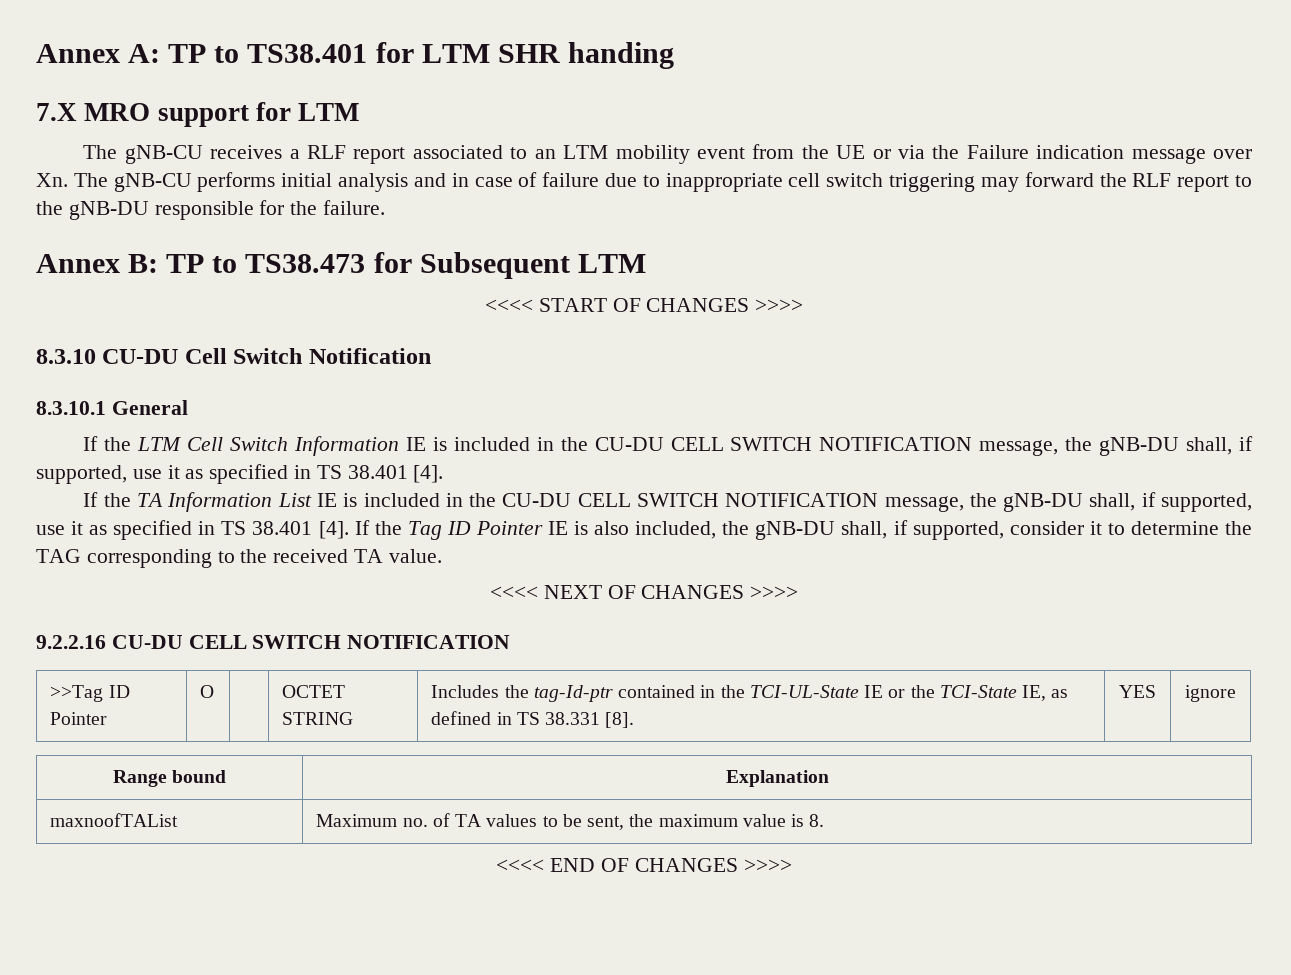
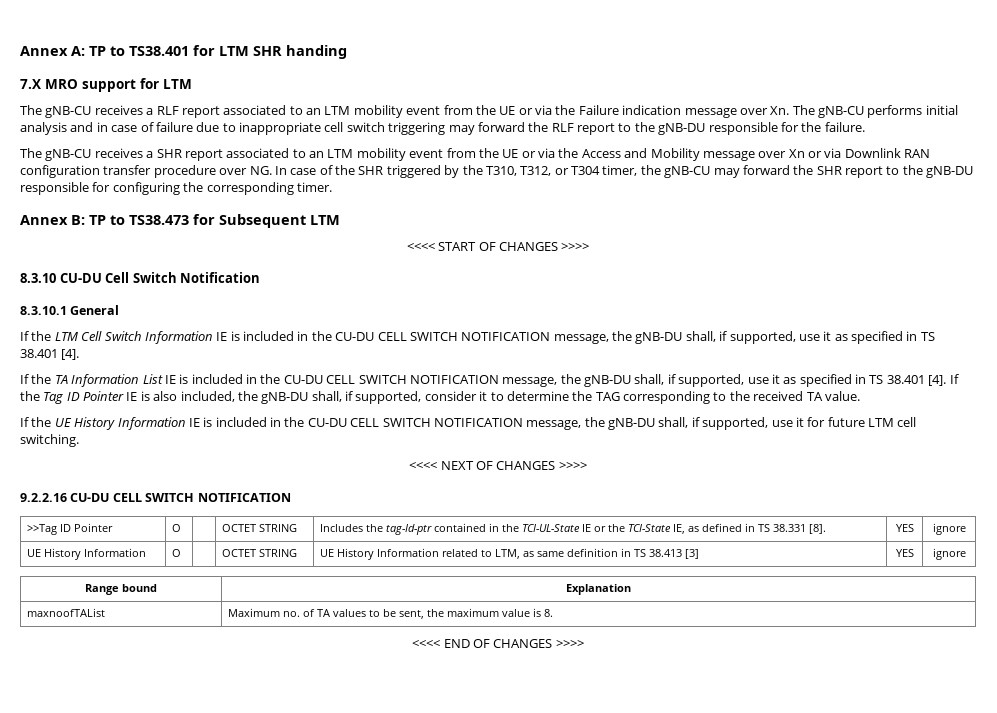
+ The gNB-CU receives a SHR report associated to an LTM mobility event from the UE or via the Access and Mobility message over Xn or via Downlink RAN configuration transfer procedure over NG. In case of the SHR triggered by the T310, T312, or T304 timer, the gNB-CU may forward the SHR report to the gNB-DU responsible for configuring the corresponding timer.
+ If the UE History Information IE is included in the CU-DU CELL SWITCH NOTIFICATION message, the gNB-DU shall, if supported, use it for future LTM cell switching.
+ UE History Information | O | | OCTET STRING | UE History Information related to LTM, as same definition in TS 38.413 [3] | YES | ignore

